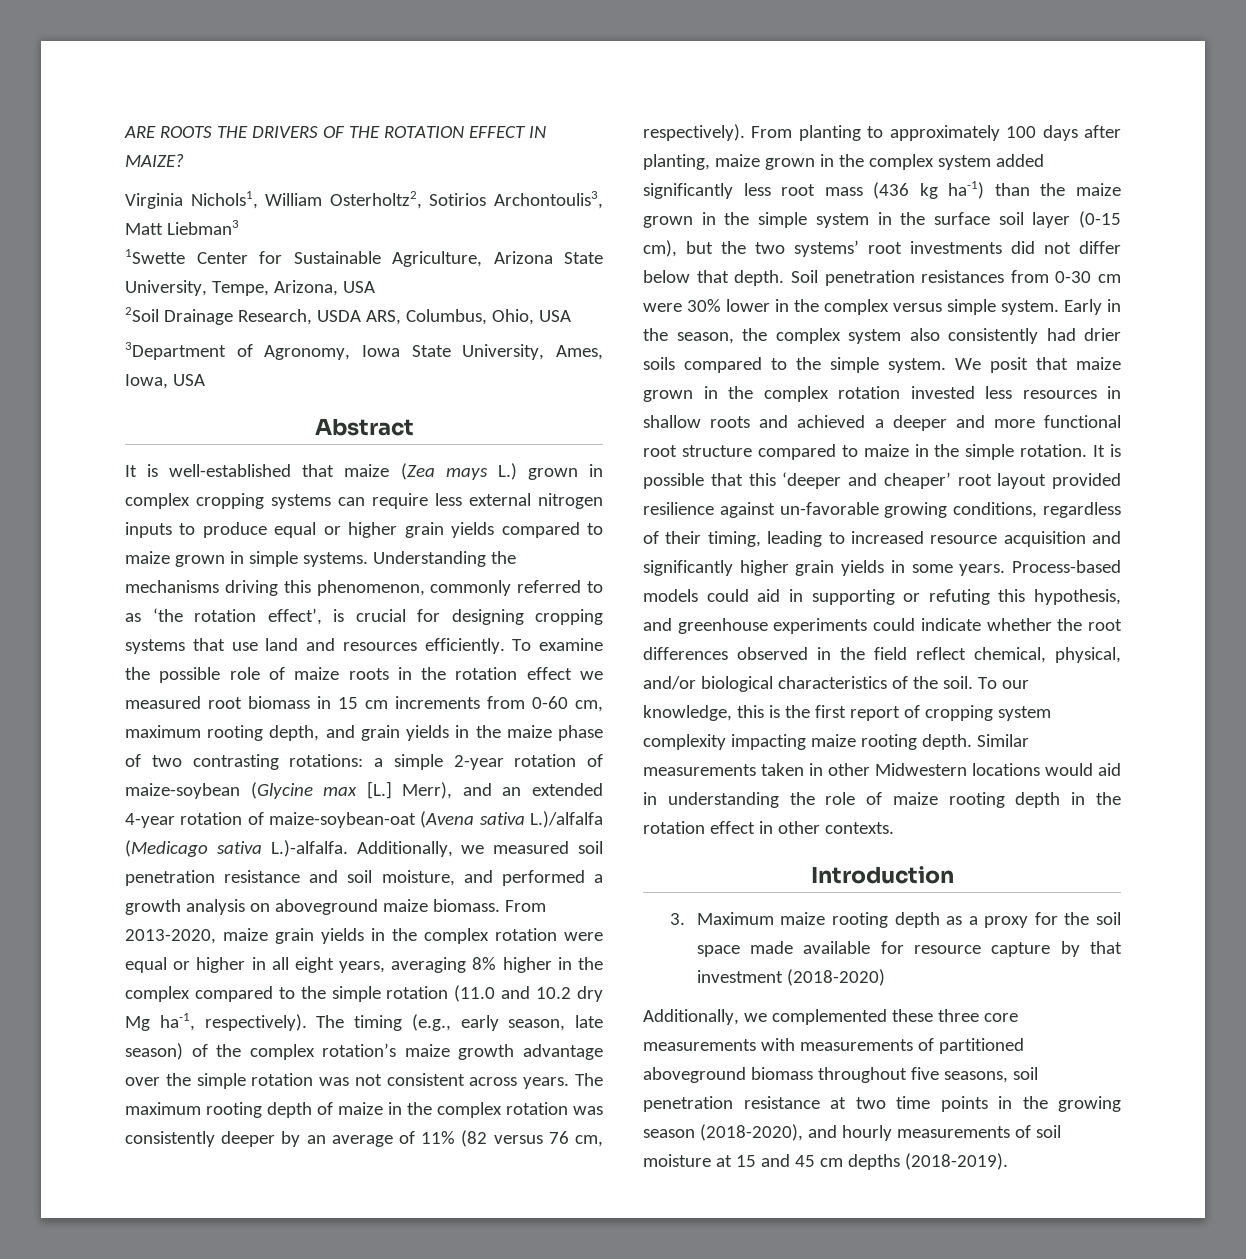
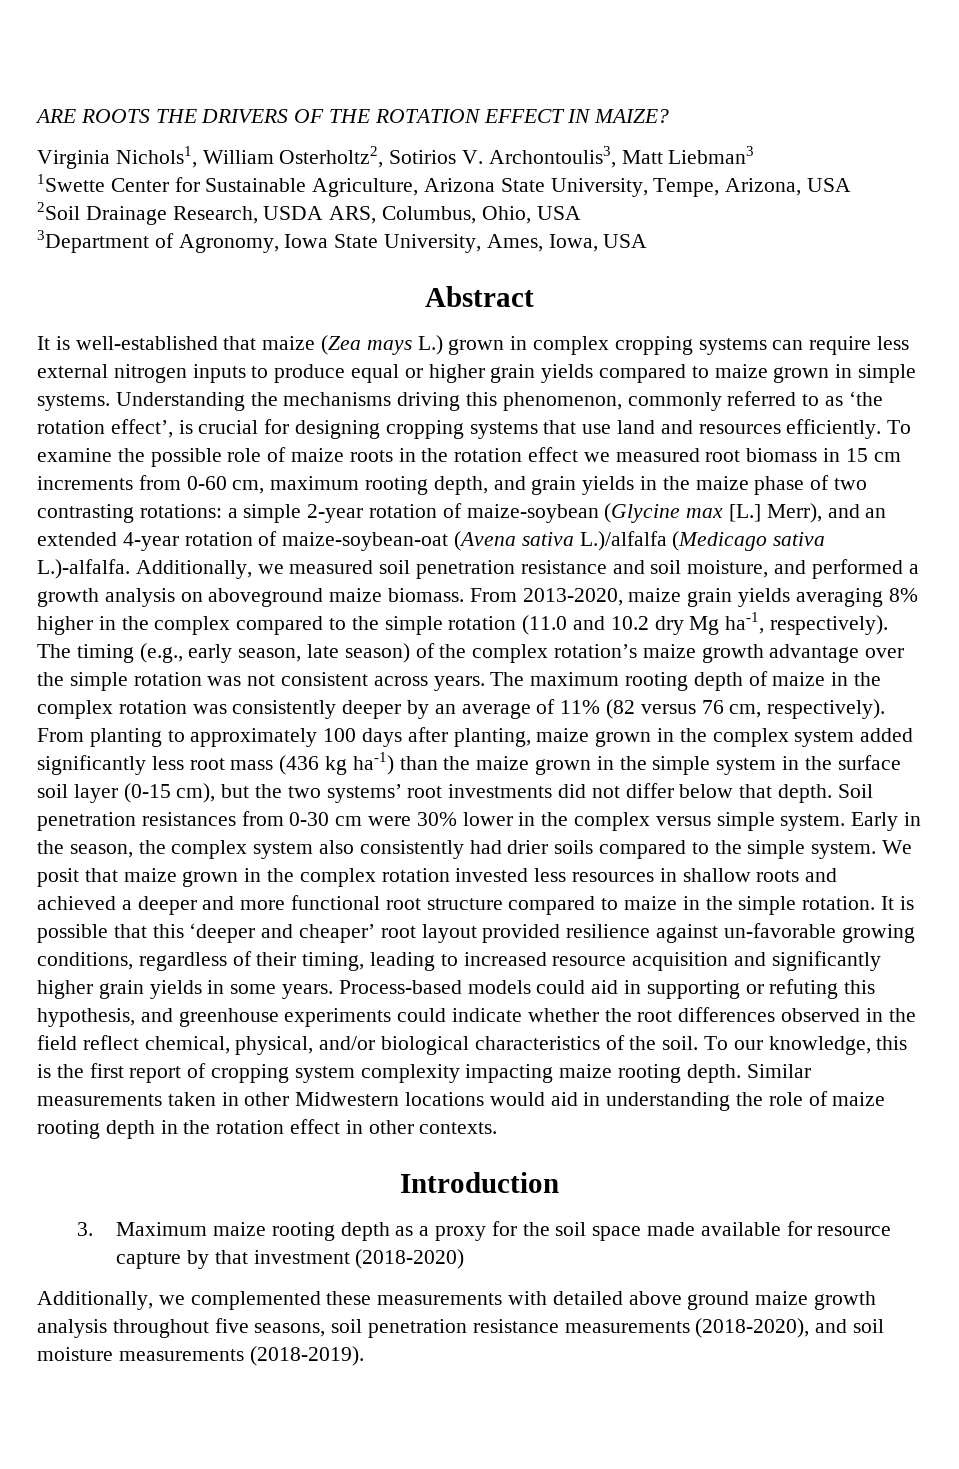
- Virginia Nichols1, William Osterholtz2, Sotirios Archontoulis3, Matt Liebman3
+ Virginia Nichols1, William Osterholtz2, Sotirios V. Archontoulis3, Matt Liebman3
- From 2013-2020, maize grain yields in the complex rotation were equal or higher in all eight years, averaging 8% higher in the complex compared to the simple rotation (11.0 and 10.2 dry Mg ha-1, respectively).
+ From 2013-2020, maize grain yields averaging 8% higher in the complex compared to the simple rotation (11.0 and 10.2 dry Mg ha-1, respectively).
- Additionally, we complemented these three core measurements with measurements of partitioned aboveground biomass throughout five seasons, soil penetration resistance at two time points in the growing season (2018-2020), and hourly measurements of soil moisture at 15 and 45 cm depths (2018-2019).
+ Additionally, we complemented these measurements with detailed above ground maize growth analysis throughout five seasons, soil penetration resistance measurements (2018-2020), and soil moisture measurements (2018-2019).

